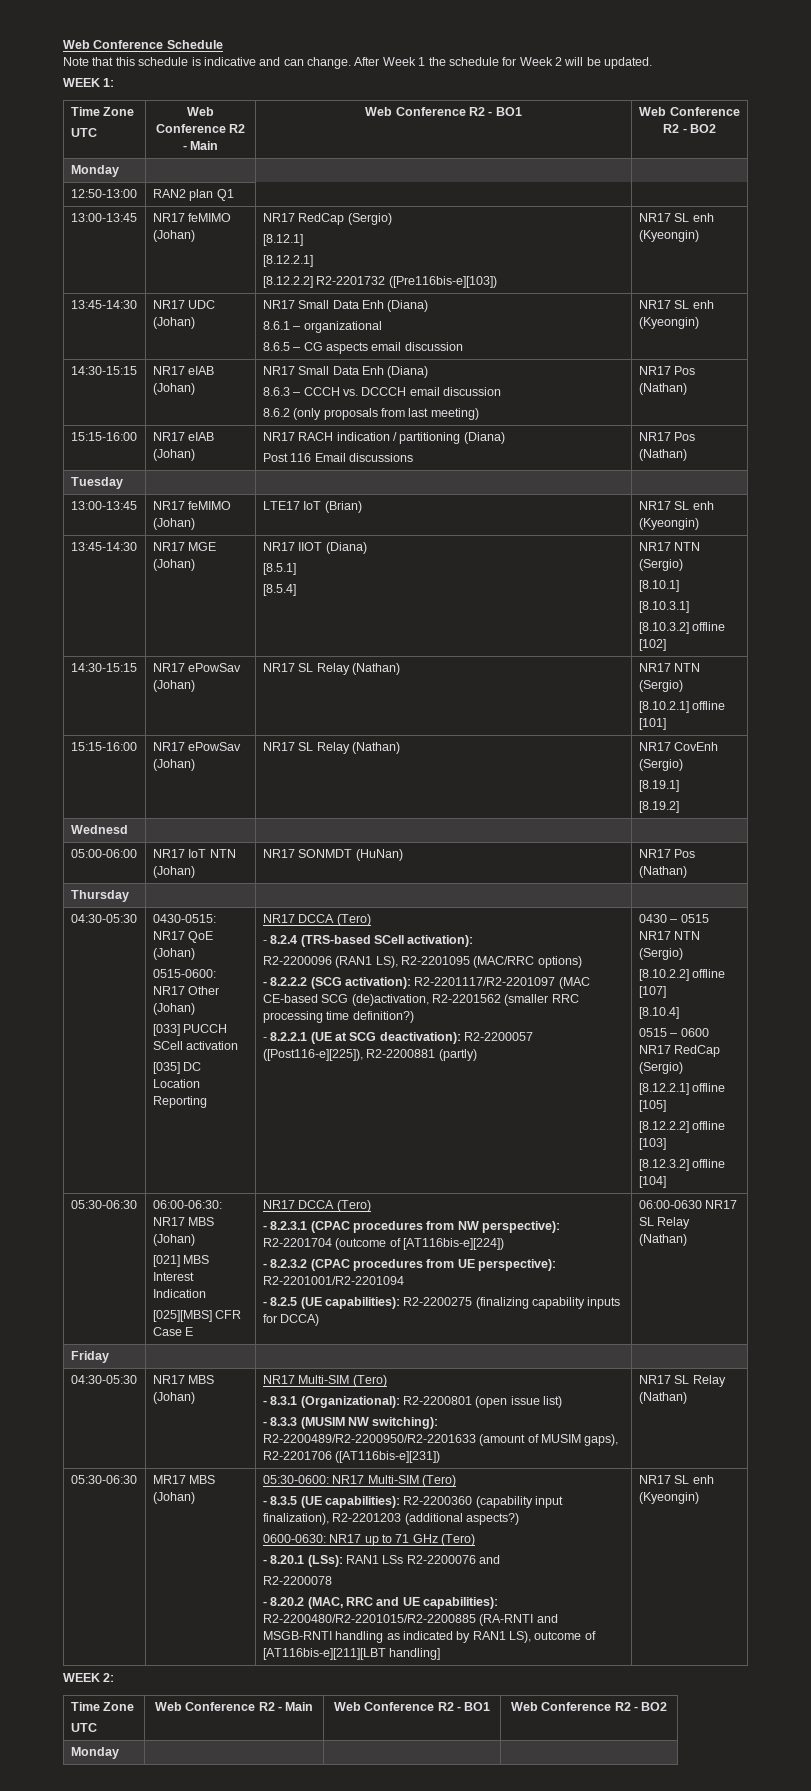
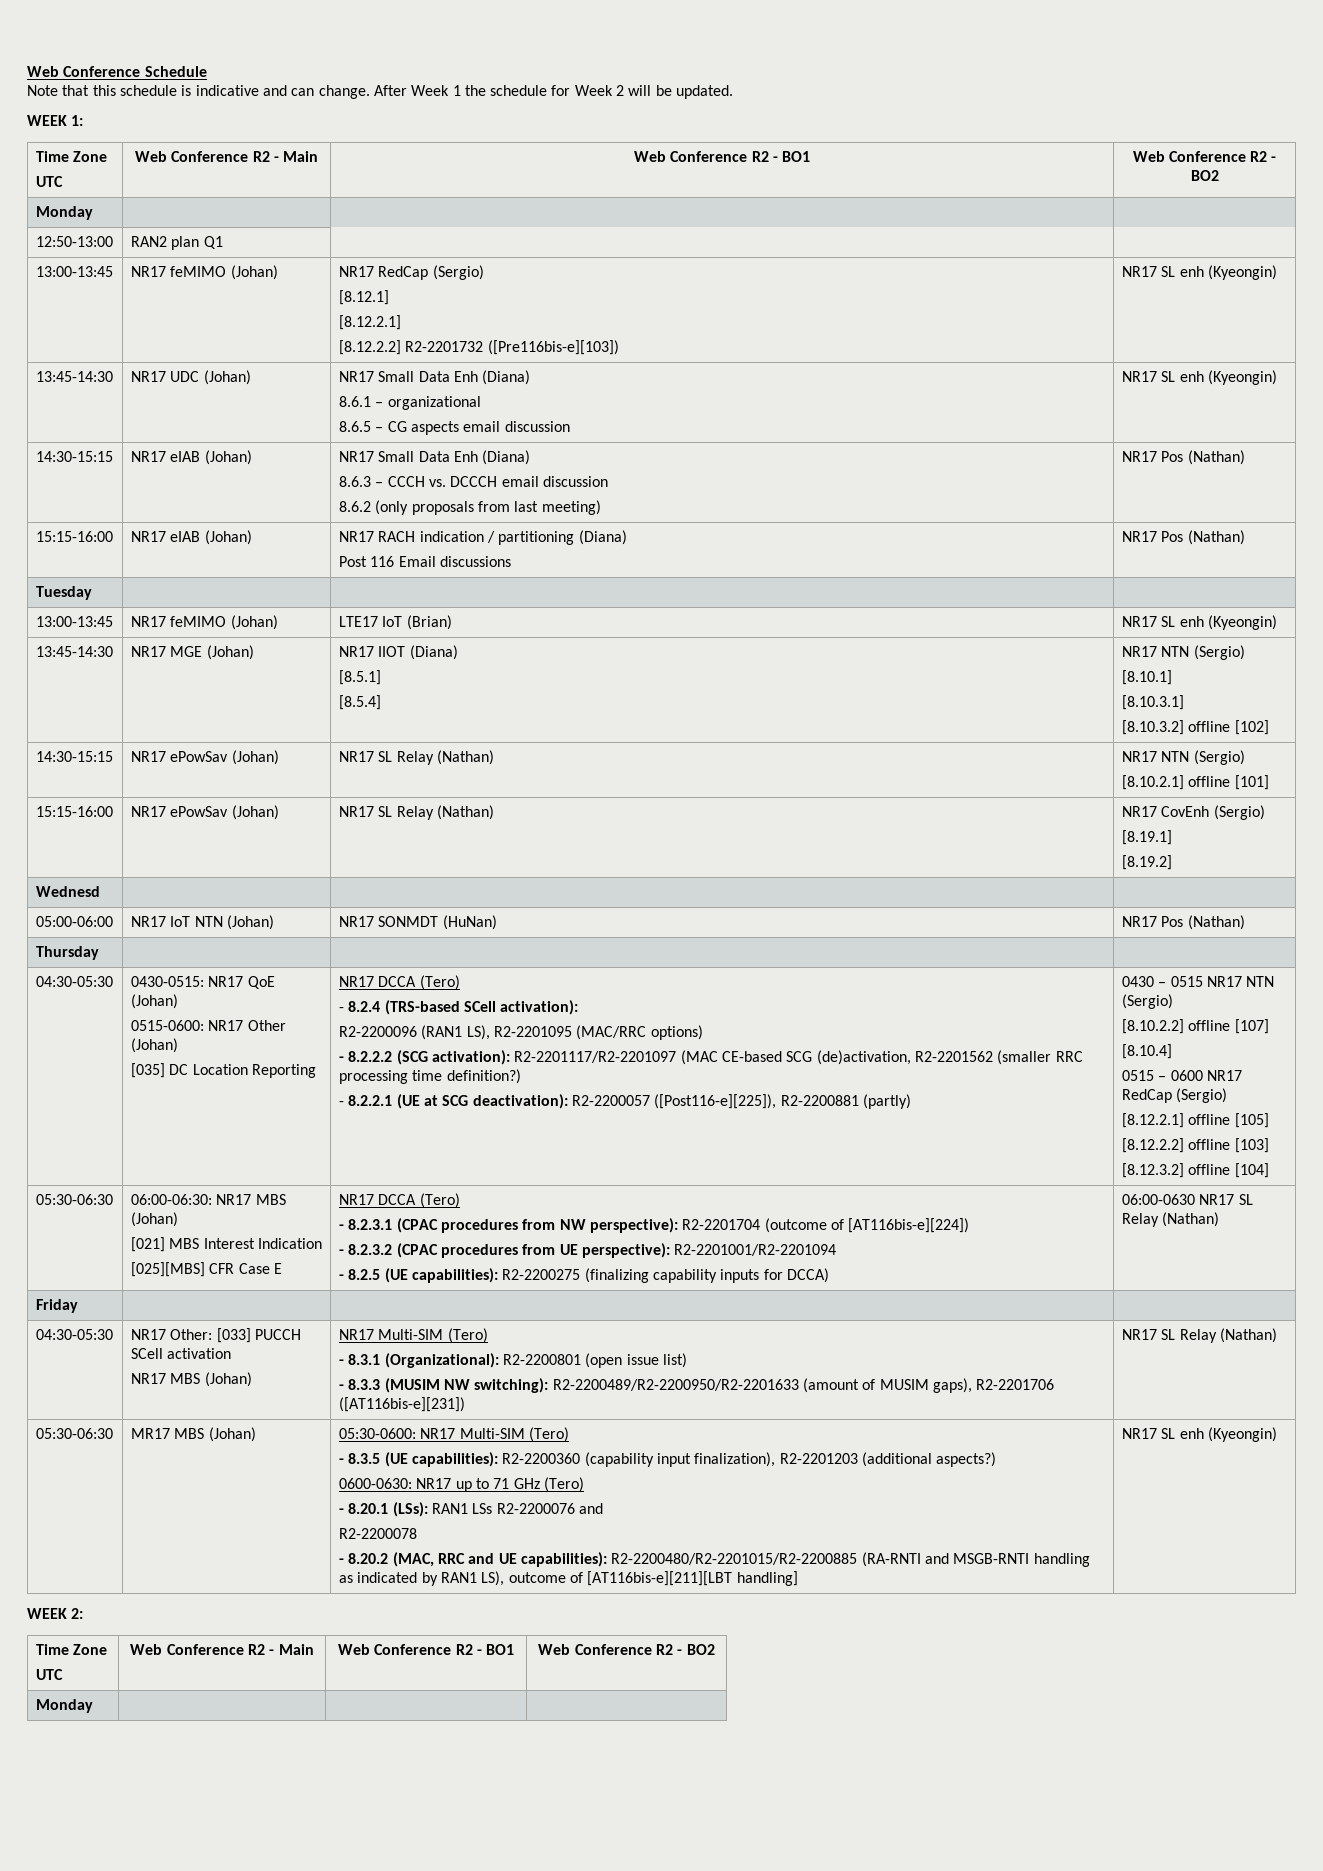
- [033] PUCCH SCell activation
- 04:30-05:30 | NR17 MBS (Johan) | NR17 Multi-SIM (Tero)
+ 04:30-05:30 | NR17 Other: [033] PUCCH SCell activation
+ NR17 MBS (Johan) | NR17 Multi-SIM (Tero)

